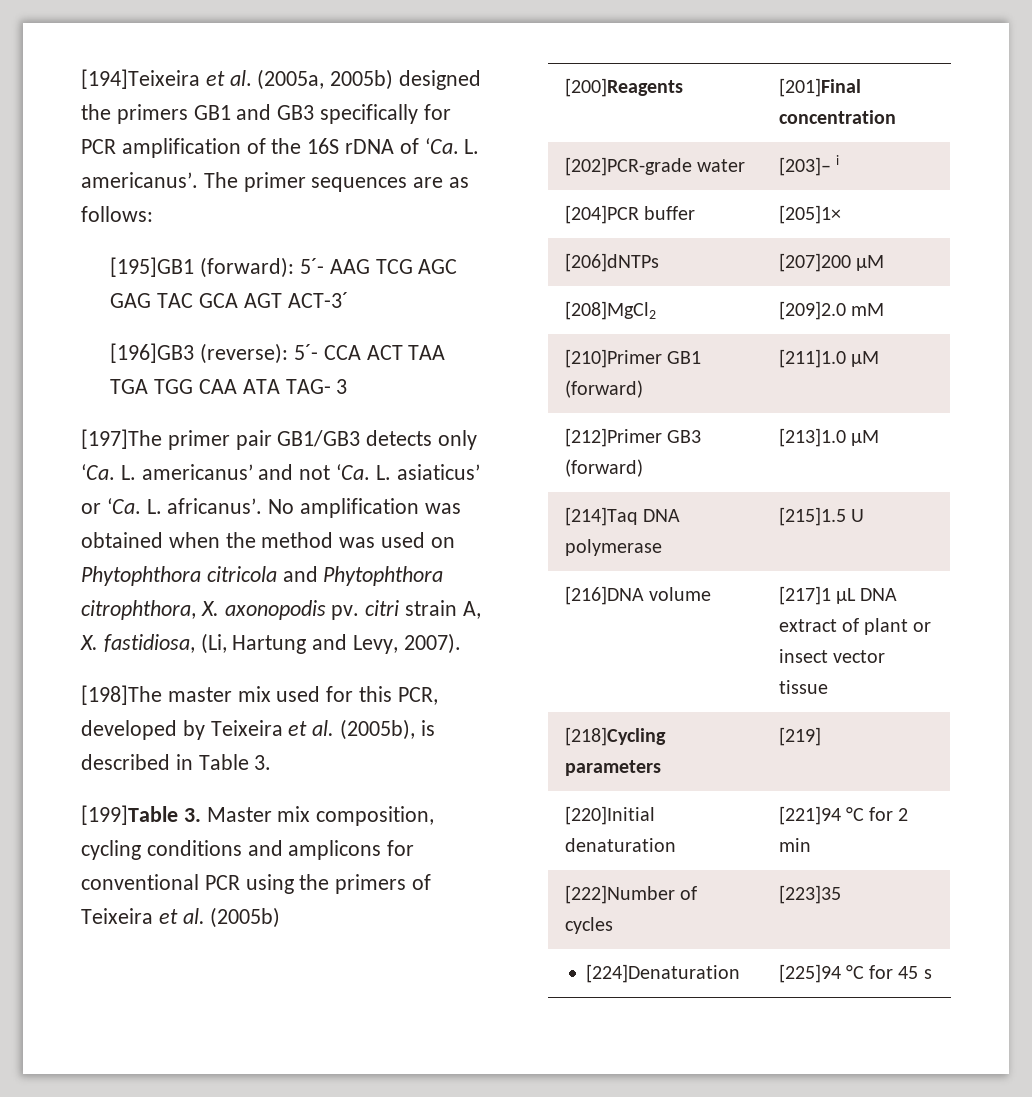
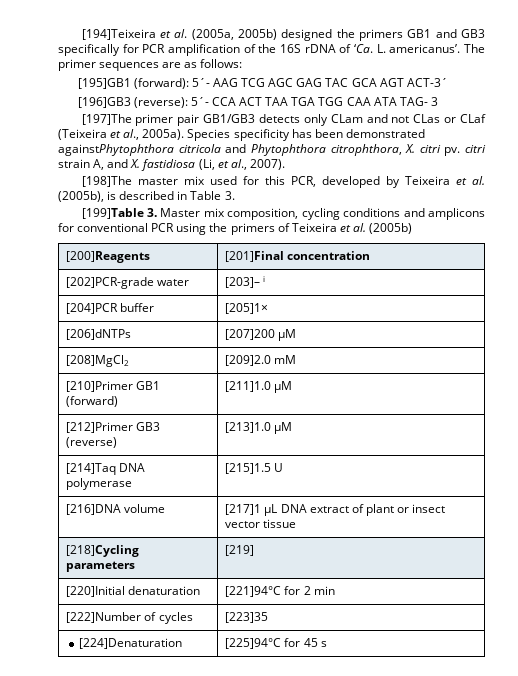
- [197]The primer pair GB1/GB3 detects only ‘Ca. L. americanus’ and not ‘Ca. L. asiaticus’ or ‘Ca. L. africanus’. No amplification was obtained when the method was used on Phytophthora citricola and Phytophthora citrophthora, X. axonopodis pv. citri strain A, X. fastidiosa, (Li, Hartung and Levy, 2007).
+ [197]The primer pair GB1/GB3 detects only CLam and not CLas or CLaf (Teixeira et al., 2005a). Species specificity has been demonstrated againstPhytophthora citricola and Phytophthora citrophthora, X. citri pv. citri strain A, and X. fastidiosa (Li, et al., 2007).
- [212]Primer GB3 (forward) | [213]1.0 µM
+ [212]Primer GB3 (reverse) | [213]1.0 µM
- [220]Initial denaturation | [221]94 °C for 2 min
+ [220]Initial denaturation | [221]94°C for 2 min
- [224]Denaturation | [225]94 °C for 45 s
+ [224]Denaturation | [225]94°C for 45 s

